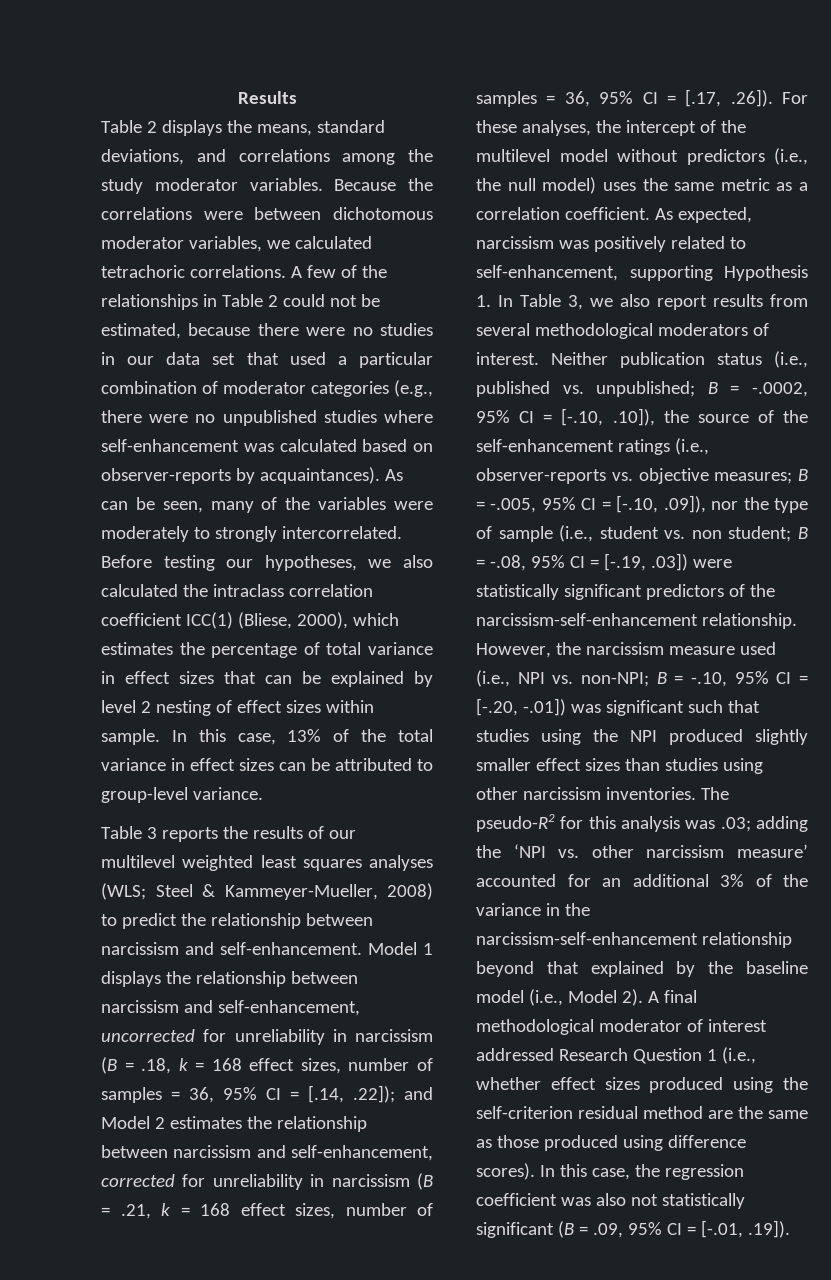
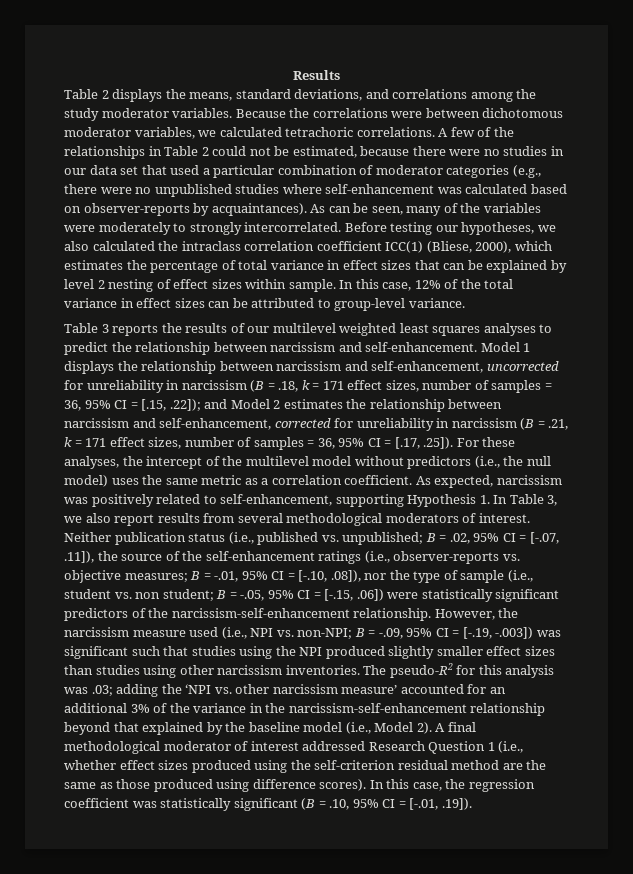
- In this case, 13% of the total variance in effect sizes can be attributed to group-level variance.
+ In this case, 12% of the total variance in effect sizes can be attributed to group-level variance.
- Table 3 reports the results of our multilevel weighted least squares analyses (WLS; Steel & Kammeyer-Mueller, 2008) to predict the relationship between narcissism and self-enhancement.
+ Table 3 reports the results of our multilevel weighted least squares analyses to predict the relationship between narcissism and self-enhancement.
- Model 1 displays the relationship between narcissism and self-enhancement, uncorrected for unreliability in narcissism (B = .18, k = 168 effect sizes, number of samples = 36, 95% CI = [.14, .22]);
+ Model 1 displays the relationship between narcissism and self-enhancement, uncorrected for unreliability in narcissism (B = .18, k = 171 effect sizes, number of samples = 36, 95% CI = [.15, .22]);
- and Model 2 estimates the relationship between narcissism and self-enhancement, corrected for unreliability in narcissism (B = .21, k = 168 effect sizes, number of samples = 36, 95% CI = [.17, .26]). For these analyses, the intercept of the multilevel model without predictors (i.e., the null model) uses the same metric as a correlation coefficient.
+ and Model 2 estimates the relationship between narcissism and self-enhancement, corrected for unreliability in narcissism (B = .21, k = 171 effect sizes, number of samples = 36, 95% CI = [.17, .25]). For these analyses, the intercept of the multilevel model without predictors (i.e., the null model) uses the same metric as a correlation coefficient.
- Neither publication status (i.e., published vs. unpublished; B = -.0002, 95% CI = [-.10, .10]), the source of the self-enhancement ratings (i.e., observer-reports vs. objective measures; B = -.005, 95% CI = [-.10, .09]), nor the type of sample (i.e., student vs. non student; B = -.08, 95% CI = [-.19, .03]) were statistically significant predictors of the narcissism-self-enhancement relationship.
+ Neither publication status (i.e., published vs. unpublished; B = .02, 95% CI = [-.07, .11]), the source of the self-enhancement ratings (i.e., observer-reports vs. objective measures; B = -.01, 95% CI = [-.10, .08]), nor the type of sample (i.e., student vs. non student; B = -.05, 95% CI = [-.15, .06]) were statistically significant predictors of the narcissism-self-enhancement relationship.
- However, the narcissism measure used (i.e., NPI vs. non-NPI; B = -.10, 95% CI = [-.20, -.01]) was significant such that studies using the NPI produced slightly smaller effect sizes than studies using other narcissism inventories.
+ However, the narcissism measure used (i.e., NPI vs. non-NPI; B = -.09, 95% CI = [-.19, -.003]) was significant such that studies using the NPI produced slightly smaller effect sizes than studies using other narcissism inventories.
- In this case, the regression coefficient was also not statistically significant (B = .09, 95% CI = [-.01, .19]).
+ In this case, the regression coefficient was statistically significant (B = .10, 95% CI = [-.01, .19]).

